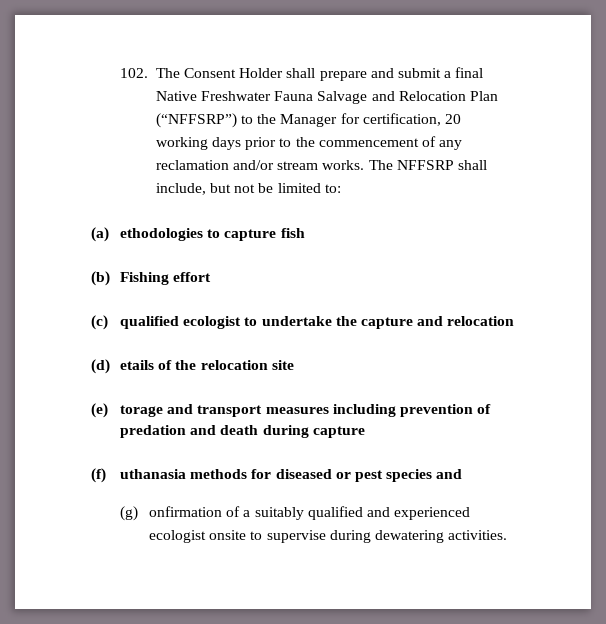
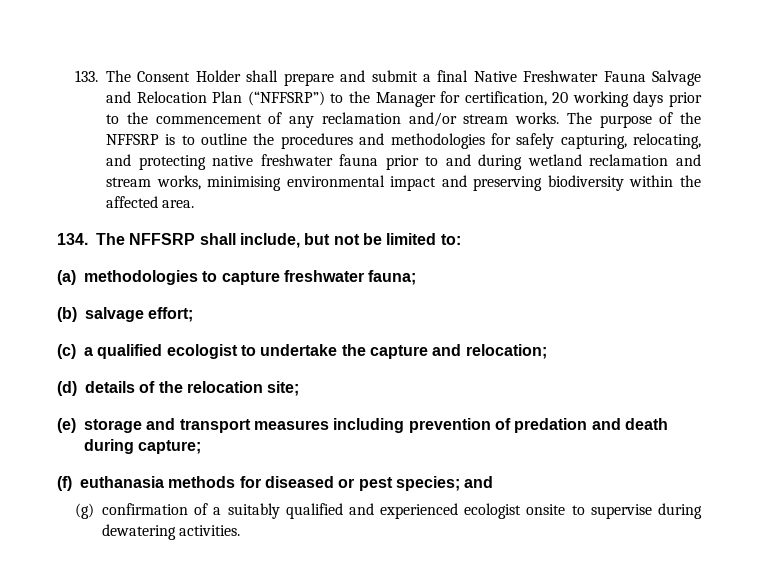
- 102. The Consent Holder shall prepare and submit a final Native Freshwater Fauna Salvage and Relocation Plan (“NFFSRP”) to the Manager for certification, 20 working days prior to the commencement of any reclamation and/or stream works.
+ 133. The Consent Holder shall prepare and submit a final Native Freshwater Fauna Salvage and Relocation Plan (“NFFSRP”) to the Manager for certification, 20 working days prior to the commencement of any reclamation and/or stream works.
- The NFFSRP shall include, but not be limited to:
+ The purpose of the NFFSRP is to outline the procedures and methodologies for safely capturing, relocating, and protecting native freshwater fauna prior to and during wetland reclamation and stream works, minimising environmental impact and preserving biodiversity within the affected area.
+ 134. The NFFSRP shall include, but not be limited to:
- (a) ethodologies to capture fish
+ (a) methodologies to capture freshwater fauna;
- (b) Fishing effort
+ (b) salvage effort;
- (c) qualified ecologist to undertake the capture and relocation
+ (c) a qualified ecologist to undertake the capture and relocation;
- (d) etails of the relocation site
+ (d) details of the relocation site;
- (e) torage and transport measures including prevention of predation and death during capture
+ (e) storage and transport measures including prevention of predation and death during capture;
- (f) uthanasia methods for diseased or pest species and
+ (f) euthanasia methods for diseased or pest species; and
- (g) onfirmation of a suitably qualified and experienced ecologist onsite to supervise during dewatering activities.
+ (g) confirmation of a suitably qualified and experienced ecologist onsite to supervise during dewatering activities.

